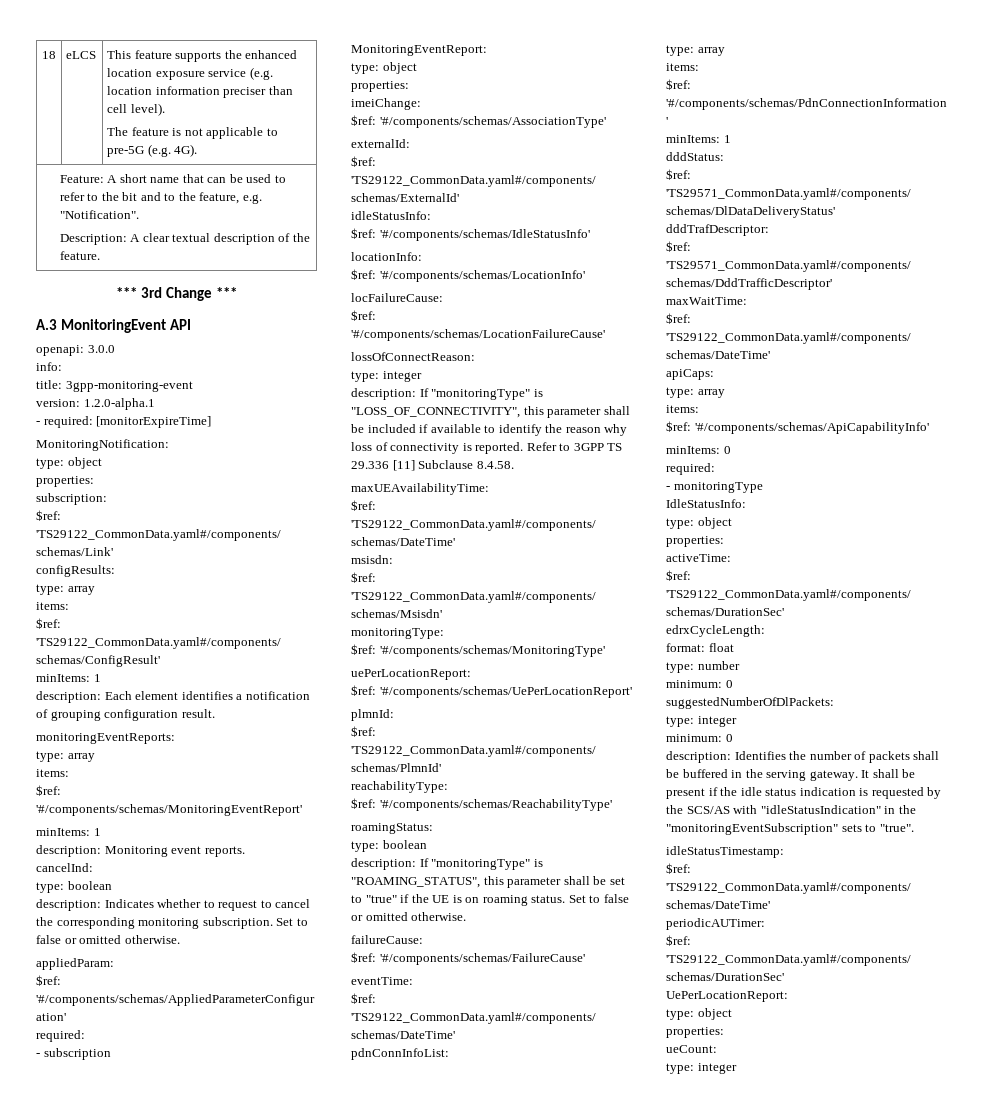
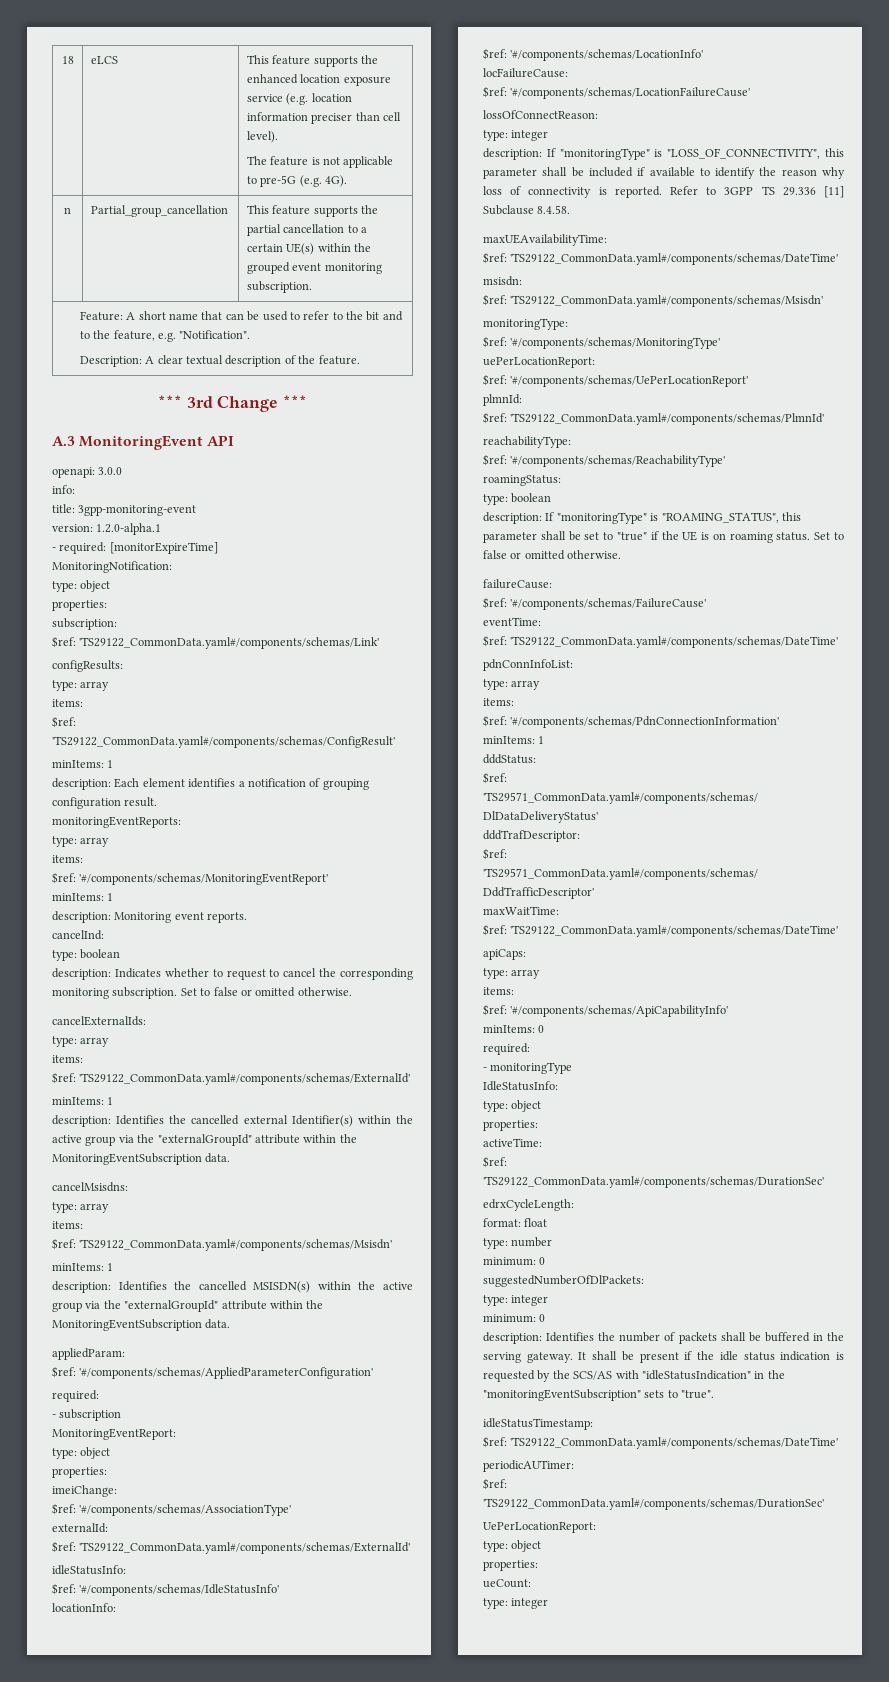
+ n | Partial_group_cancellation | This feature supports the partial cancellation to a certain UE(s) within the grouped event monitoring subscription.
+ cancelExternalIds:
+ type: array
+ items:
+ $ref: 'TS29122_CommonData.yaml#/components/schemas/ExternalId'
+ minItems: 1
+ description: Identifies the cancelled external Identifier(s) within the active group via the "externalGroupId" attribute within the MonitoringEventSubscription data.
+ cancelMsisdns:
+ type: array
+ items:
+ $ref: 'TS29122_CommonData.yaml#/components/schemas/Msisdn'
+ minItems: 1
+ description: Identifies the cancelled MSISDN(s) within the active group via the "externalGroupId" attribute within the MonitoringEventSubscription data.

